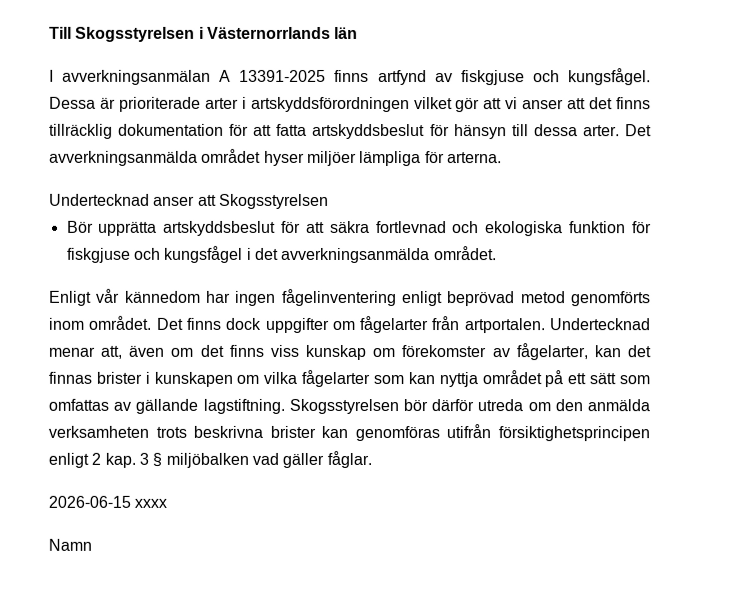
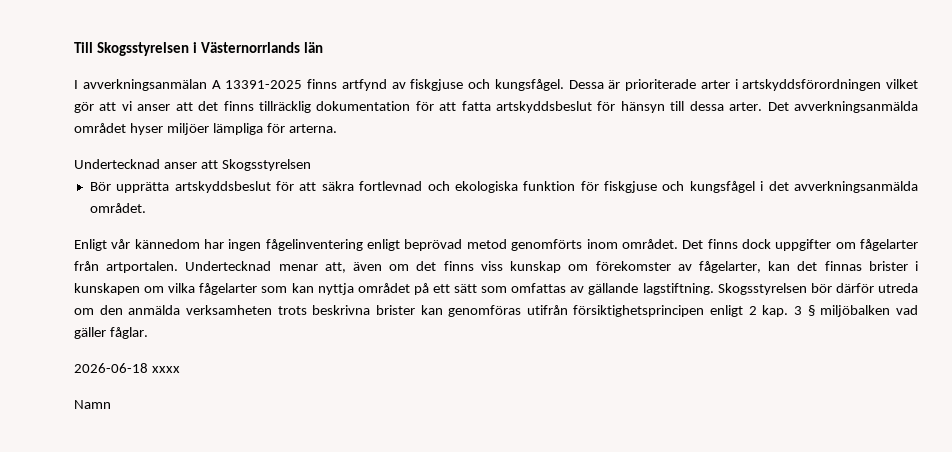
- 2026-06-15 xxxx
+ 2026-06-18 xxxx

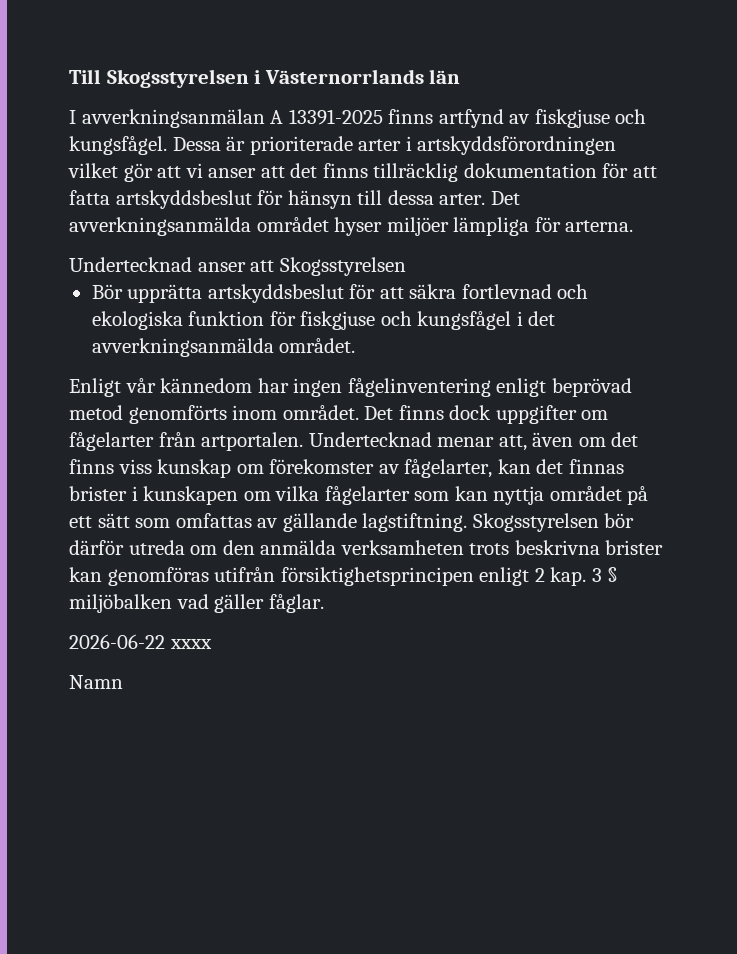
- 2026-06-18 xxxx
+ 2026-06-22 xxxx

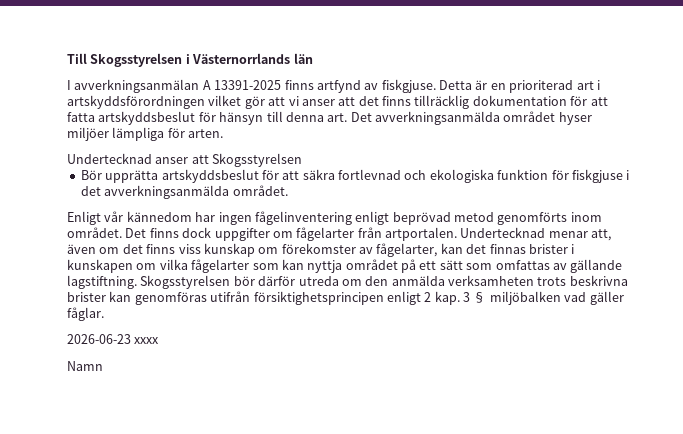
- I avverkningsanmälan A 13391-2025 finns artfynd av fiskgjuse och kungsfågel. Dessa är prioriterade arter i artskyddsförordningen vilket gör att vi anser att det finns tillräcklig dokumentation för att fatta artskyddsbeslut för hänsyn till dessa arter. Det avverkningsanmälda området hyser miljöer lämpliga för arterna.
+ I avverkningsanmälan A 13391-2025 finns artfynd av fiskgjuse. Detta är en prioriterad art i artskyddsförordningen vilket gör att vi anser att det finns tillräcklig dokumentation för att fatta artskyddsbeslut för hänsyn till denna art. Det avverkningsanmälda området hyser miljöer lämpliga för arten.
- Bör upprätta artskyddsbeslut för att säkra fortlevnad och ekologiska funktion för fiskgjuse och kungsfågel i det avverkningsanmälda området.
+ Bör upprätta artskyddsbeslut för att säkra fortlevnad och ekologiska funktion för fiskgjuse i det avverkningsanmälda området.
- 2026-06-22 xxxx
+ 2026-06-23 xxxx

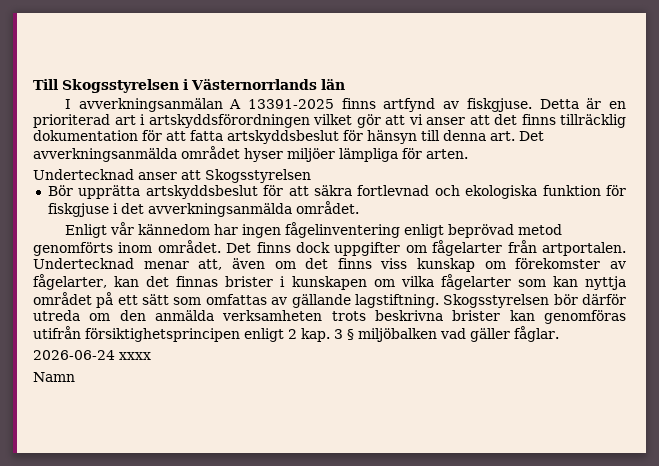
- 2026-06-23 xxxx
+ 2026-06-24 xxxx

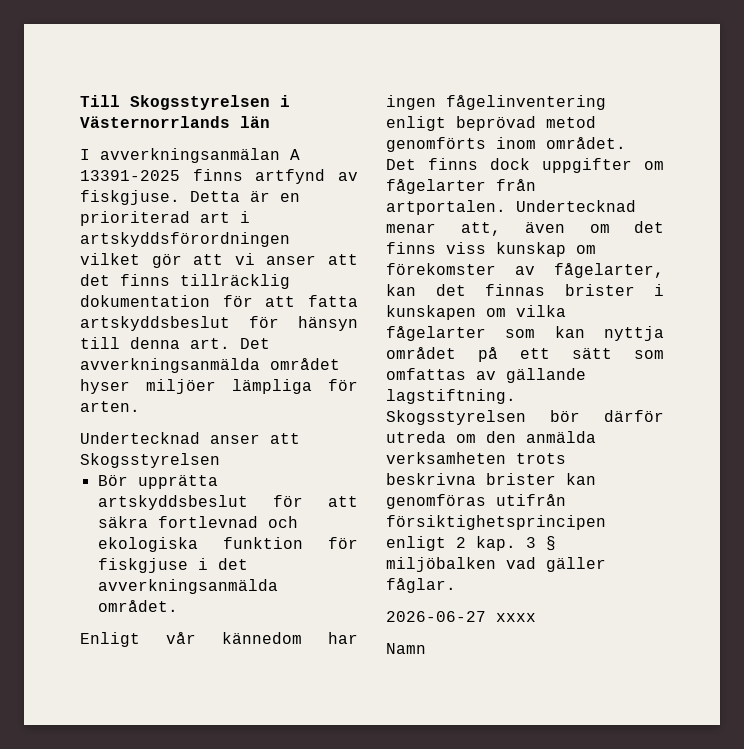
- 2026-06-24 xxxx
+ 2026-06-27 xxxx

